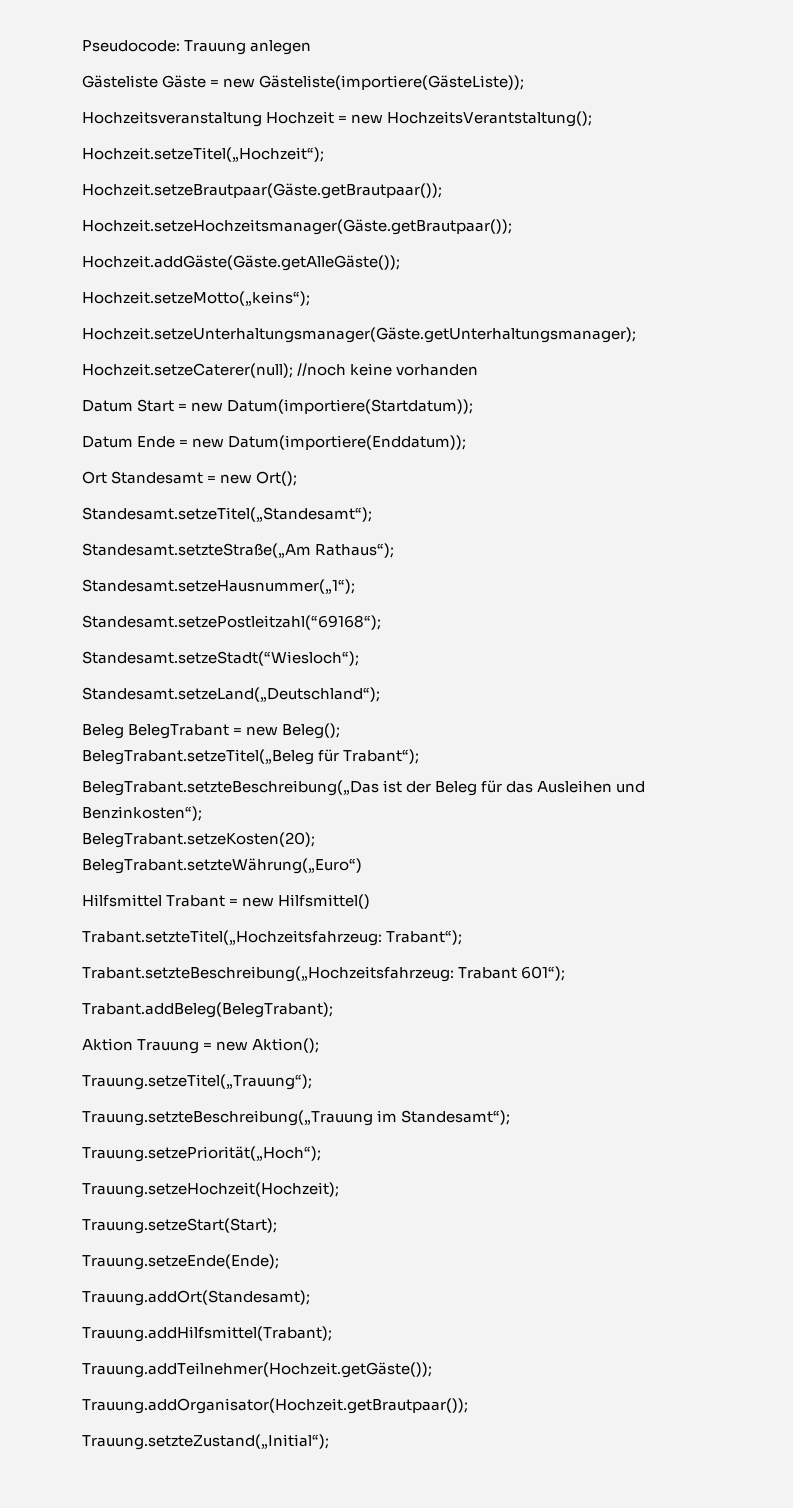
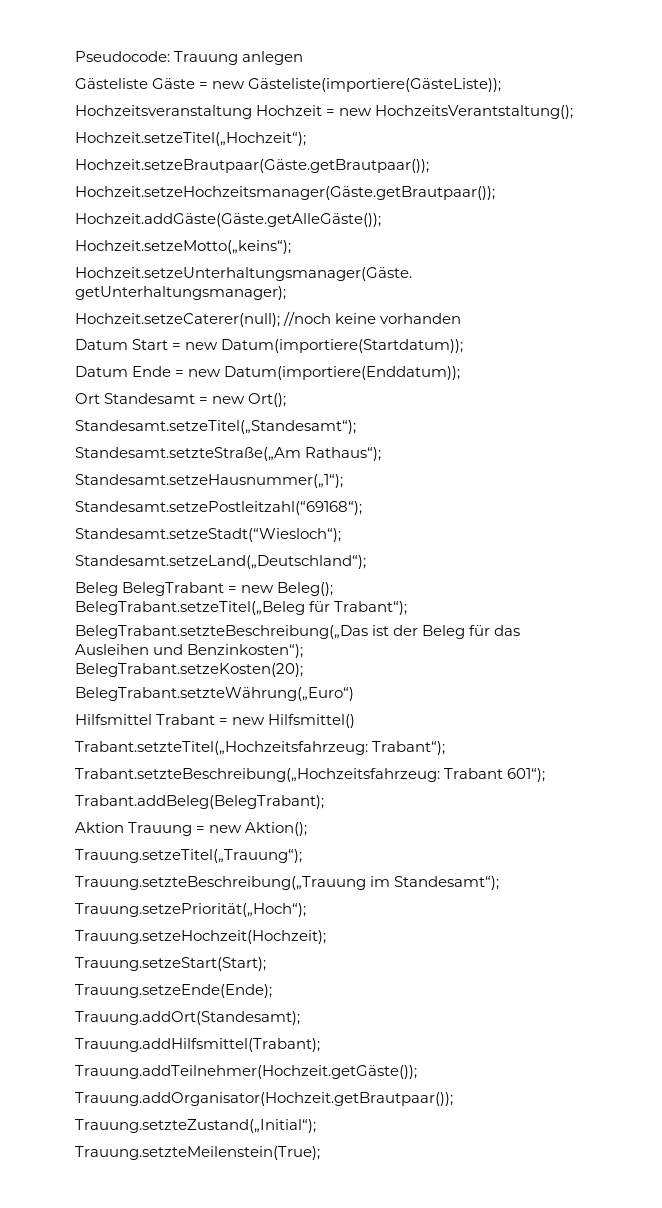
+ Trauung.setzteMeilenstein(True);

